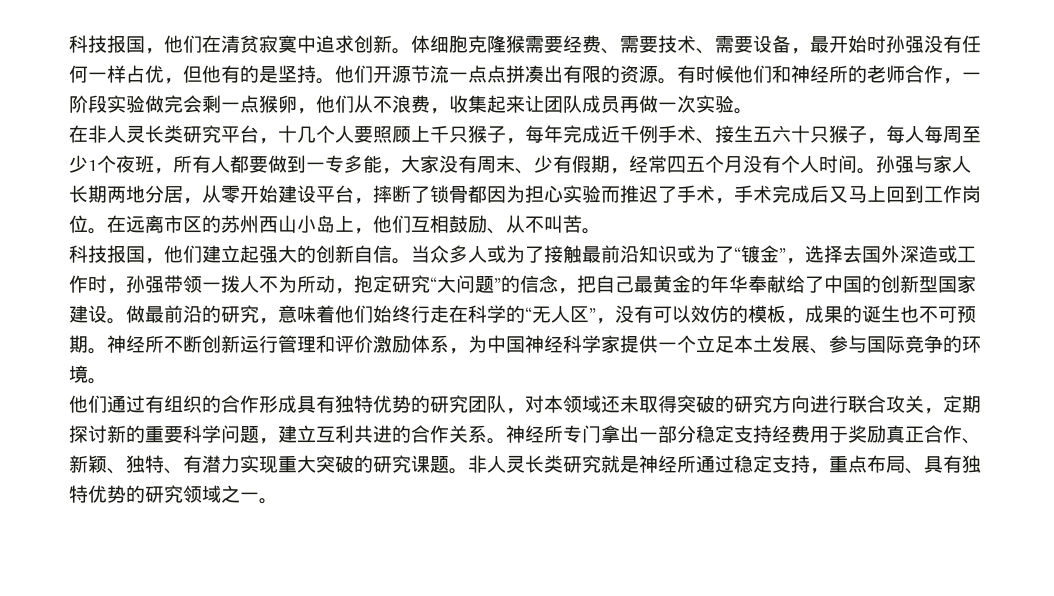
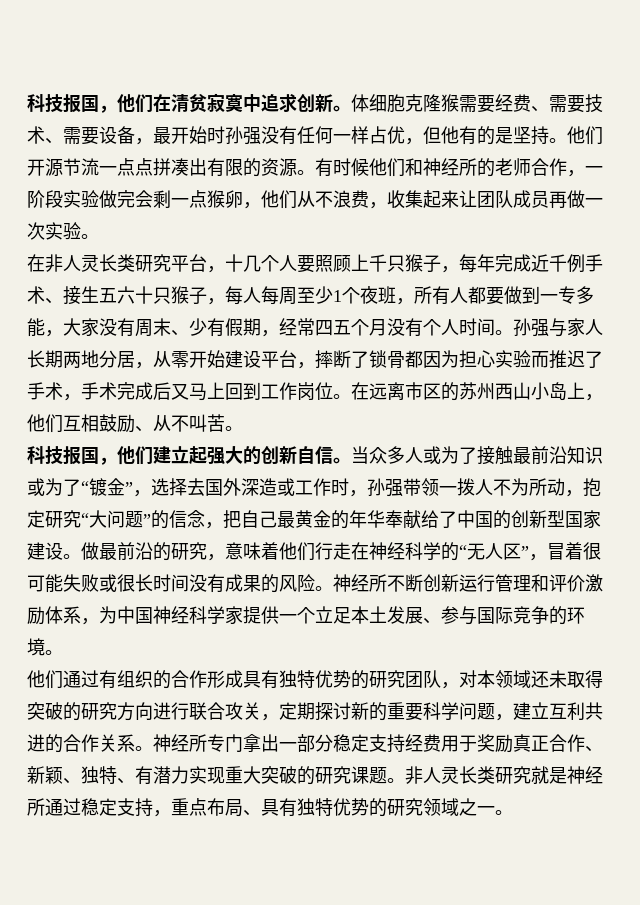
- 做最前沿的研究，意味着他们始终行走在科学的“无人区”，没有可以效仿的模板，成果的诞生也不可预期。
+ 做最前沿的研究，意味着他们行走在神经科学的“无人区”，冒着很可能失败或很长时间没有成果的风险。

